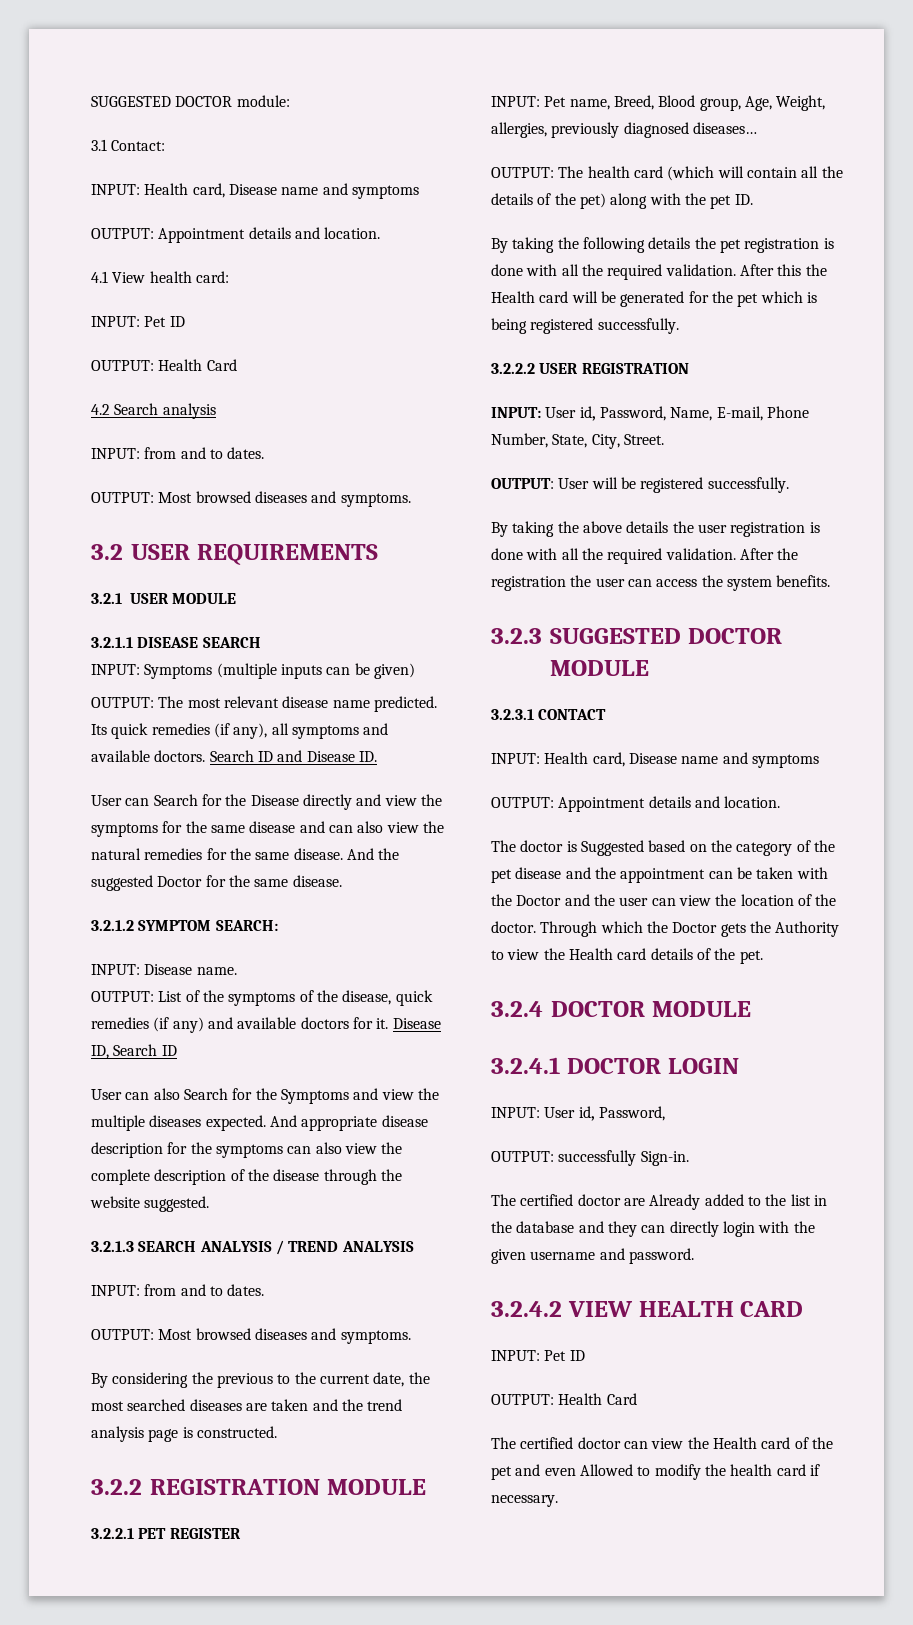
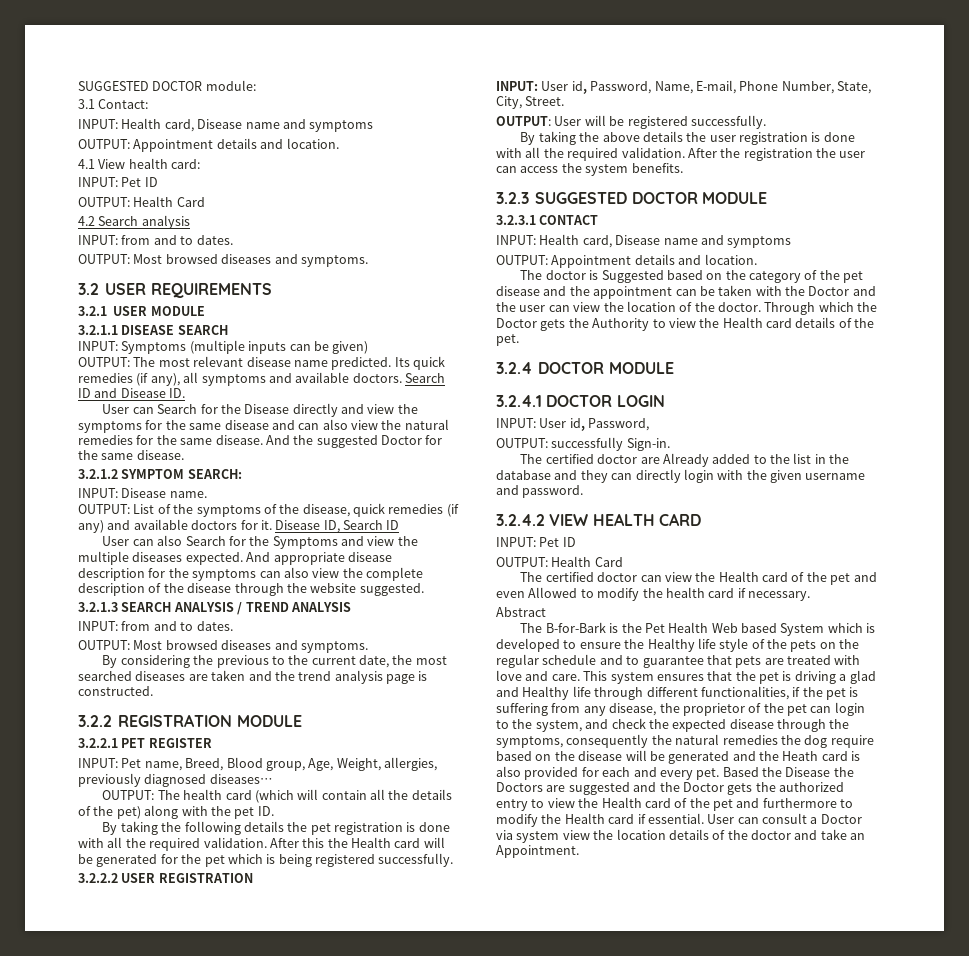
+ Abstract
+ The B-for-Bark is the Pet Health Web based System which is developed to ensure the Healthy life style of the pets on the regular schedule and to guarantee that pets are treated with love and care. This system ensures that the pet is driving a glad and Healthy life through different functionalities, if the pet is suffering from any disease, the proprietor of the pet can login to the system, and check the expected disease through the symptoms, consequently the natural remedies the dog require based on the disease will be generated and the Heath card is also provided for each and every pet. Based the Disease the Doctors are suggested and the Doctor gets the authorized entry to view the Health card of the pet and furthermore to modify the Health card if essential. User can consult a Doctor via system view the location details of the doctor and take an Appointment.

